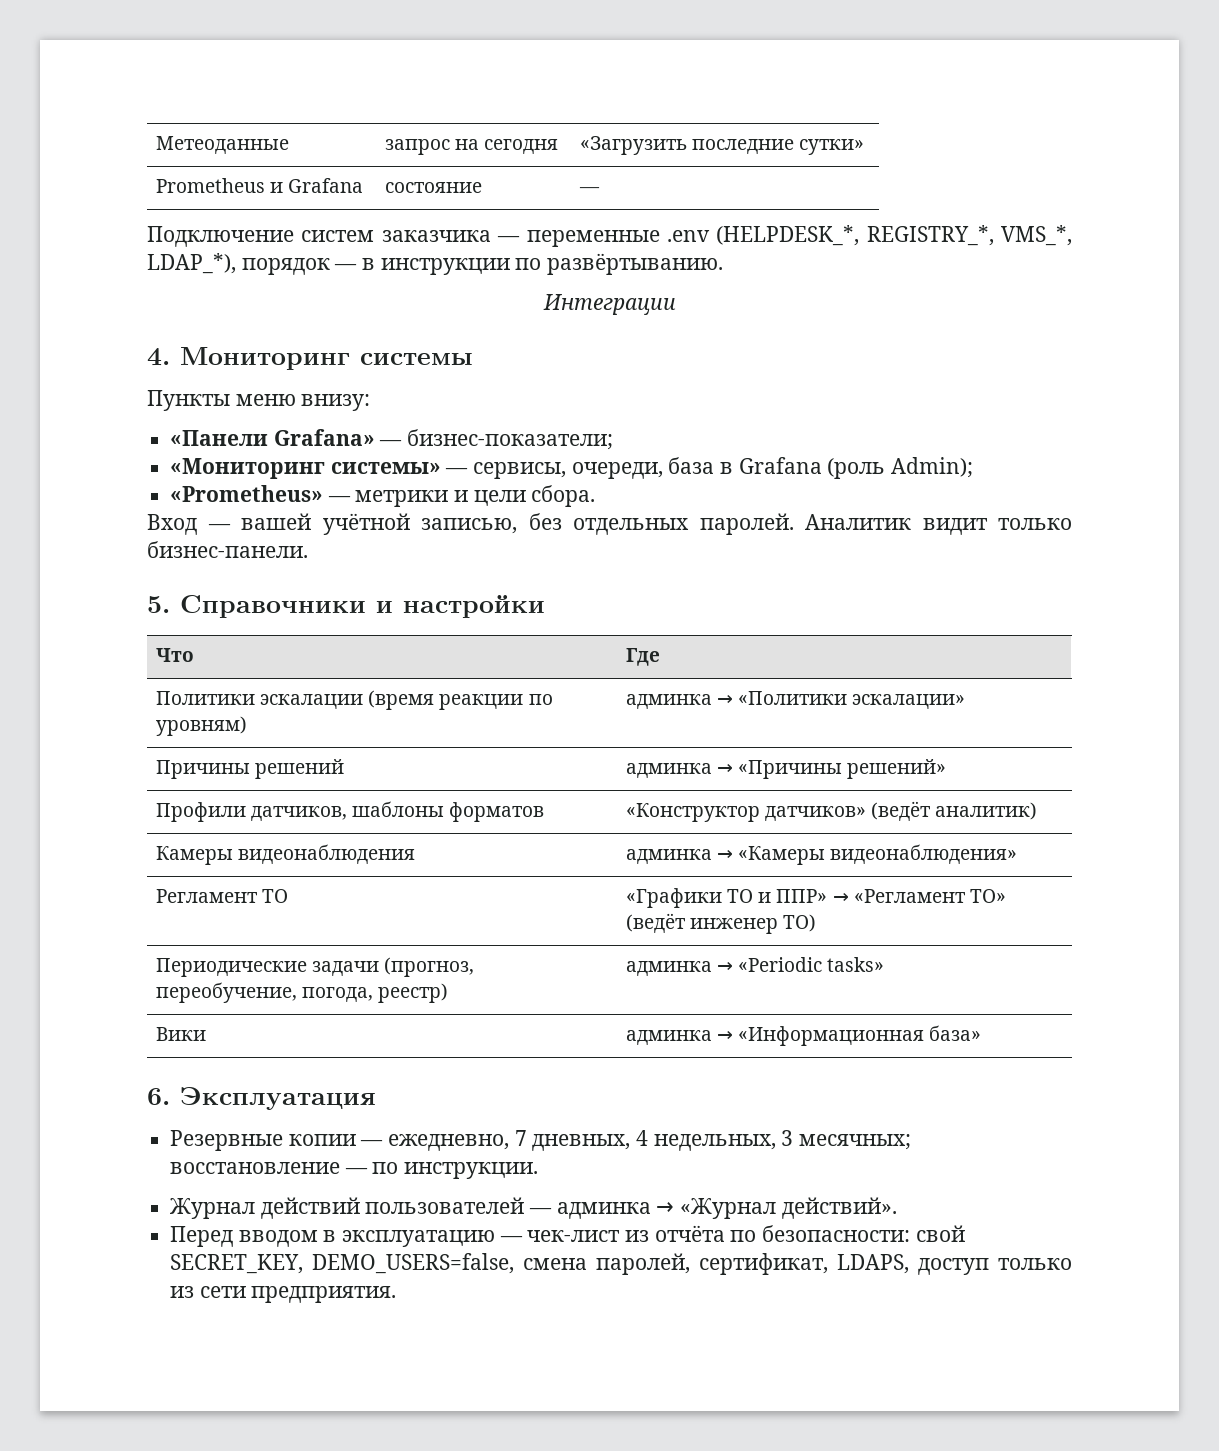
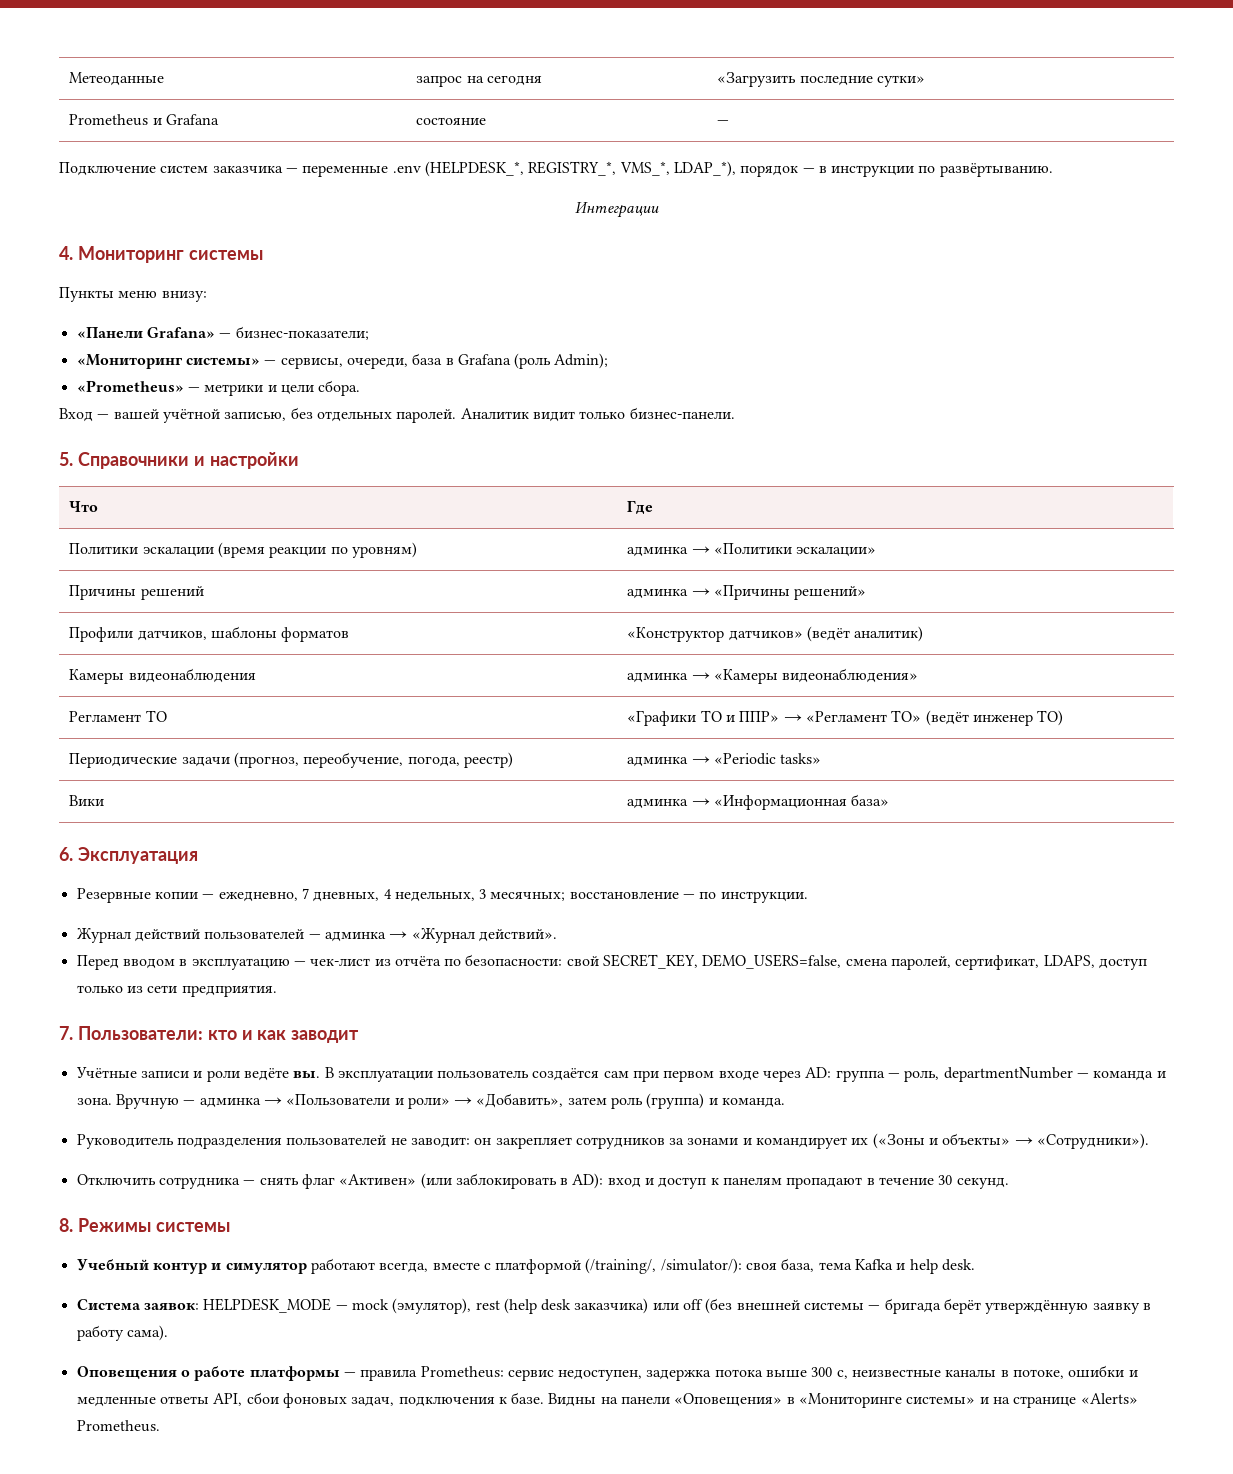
+ 7. Пользователи: кто и как заводит
+ Учётные записи и роли ведёте вы. В эксплуатации пользователь создаётся сам при первом входе через AD: группа — роль, departmentNumber — команда и зона. Вручную — админка → «Пользователи и роли» → «Добавить», затем роль (группа) и команда.
+ Руководитель подразделения пользователей не заводит: он закрепляет сотрудников за зонами и командирует их («Зоны и объекты» → «Сотрудники»).
+ Отключить сотрудника — снять флаг «Активен» (или заблокировать в AD): вход и доступ к панелям пропадают в течение 30 секунд.
+ 8. Режимы системы
+ Учебный контур и симулятор работают всегда, вместе с платформой (/training/, /simulator/): своя база, тема Kafka и help desk.
+ Система заявок: HELPDESK_MODE — mock (эмулятор), rest (help desk заказчика) или off (без внешней системы — бригада берёт утверждённую заявку в работу сама).
+ Оповещения о работе платформы — правила Prometheus: сервис недоступен, задержка потока выше 300 с, неизвестные каналы в потоке, ошибки и медленные ответы API, сбои фоновых задач, подключения к базе. Видны на панели «Оповещения» в «Мониторинге системы» и на странице «Alerts» Prometheus.

